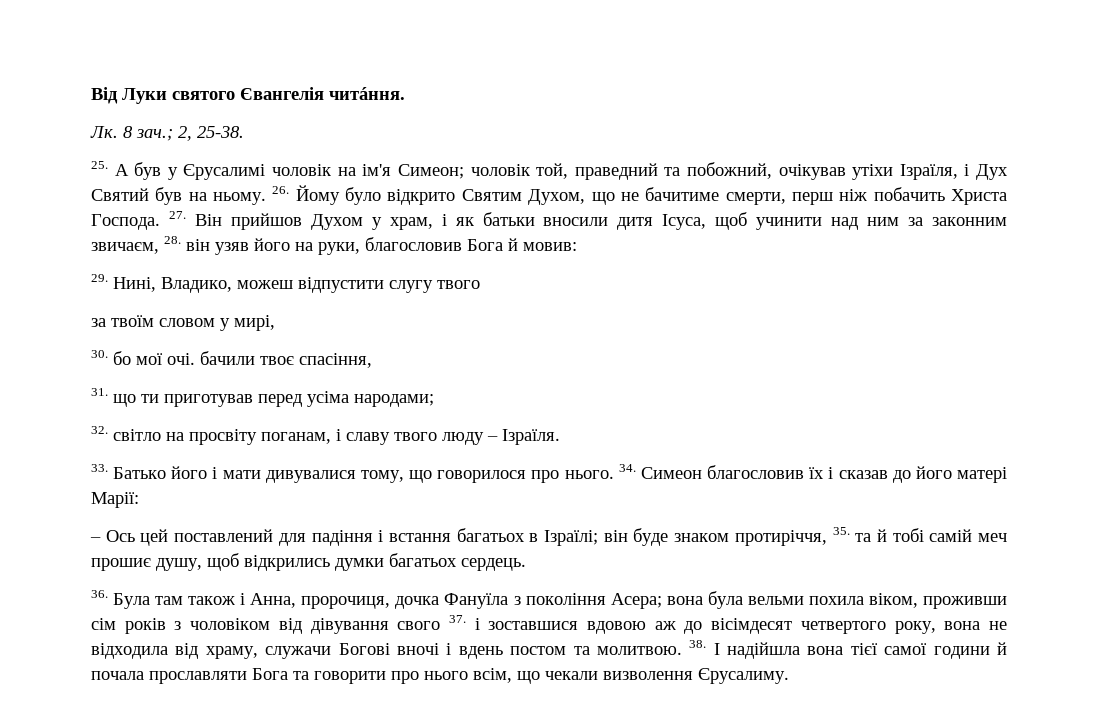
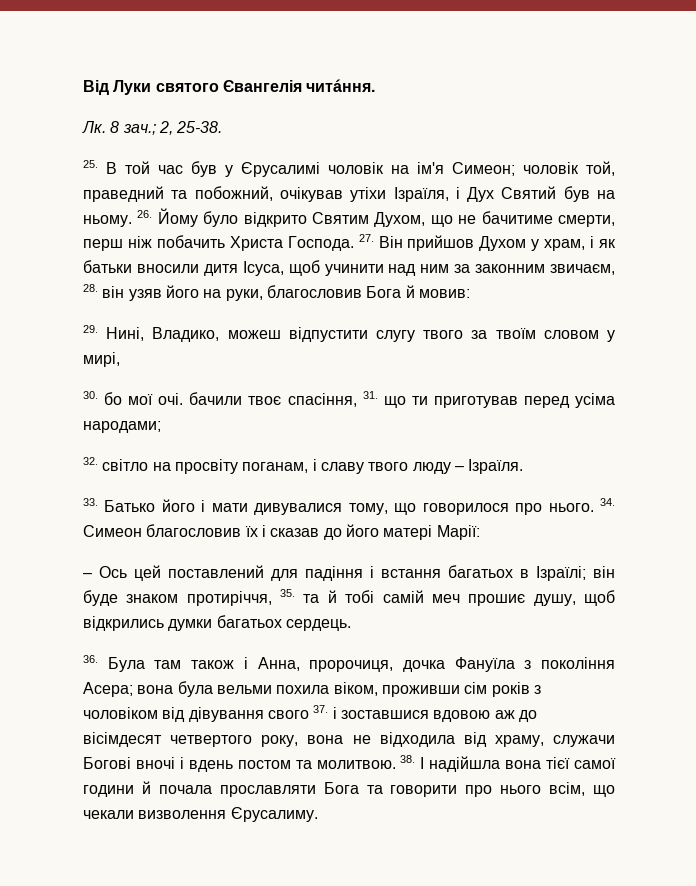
- 25. А був у Єрусалимі чоловік на ім'я Симеон; чоловік той, праведний та побожний, очікував утіхи Ізраїля, і Дух Святий був на ньому.
+ 25. В той час був у Єрусалимі чоловік на ім'я Симеон; чоловік той, праведний та побожний, очікував утіхи Ізраїля, і Дух Святий був на ньому.
- 29. Нині, Владико, можеш відпустити слугу твого
- за твоїм словом у мирі,
+ 29. Нині, Владико, можеш відпустити слугу твого за твоїм словом у мирі,
- 30. бо мої очі. бачили твоє спасіння,
- 31. що ти приготував перед усіма народами;
+ 30. бо мої очі. бачили твоє спасіння, 31. що ти приготував перед усіма народами;

